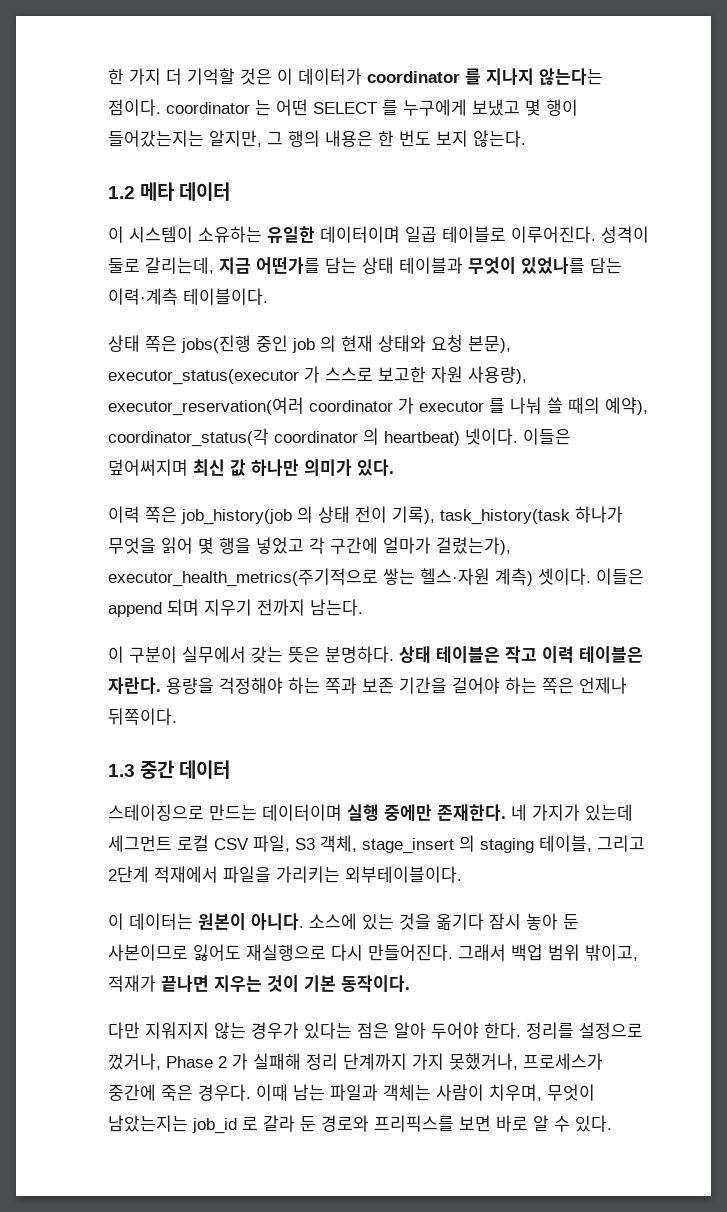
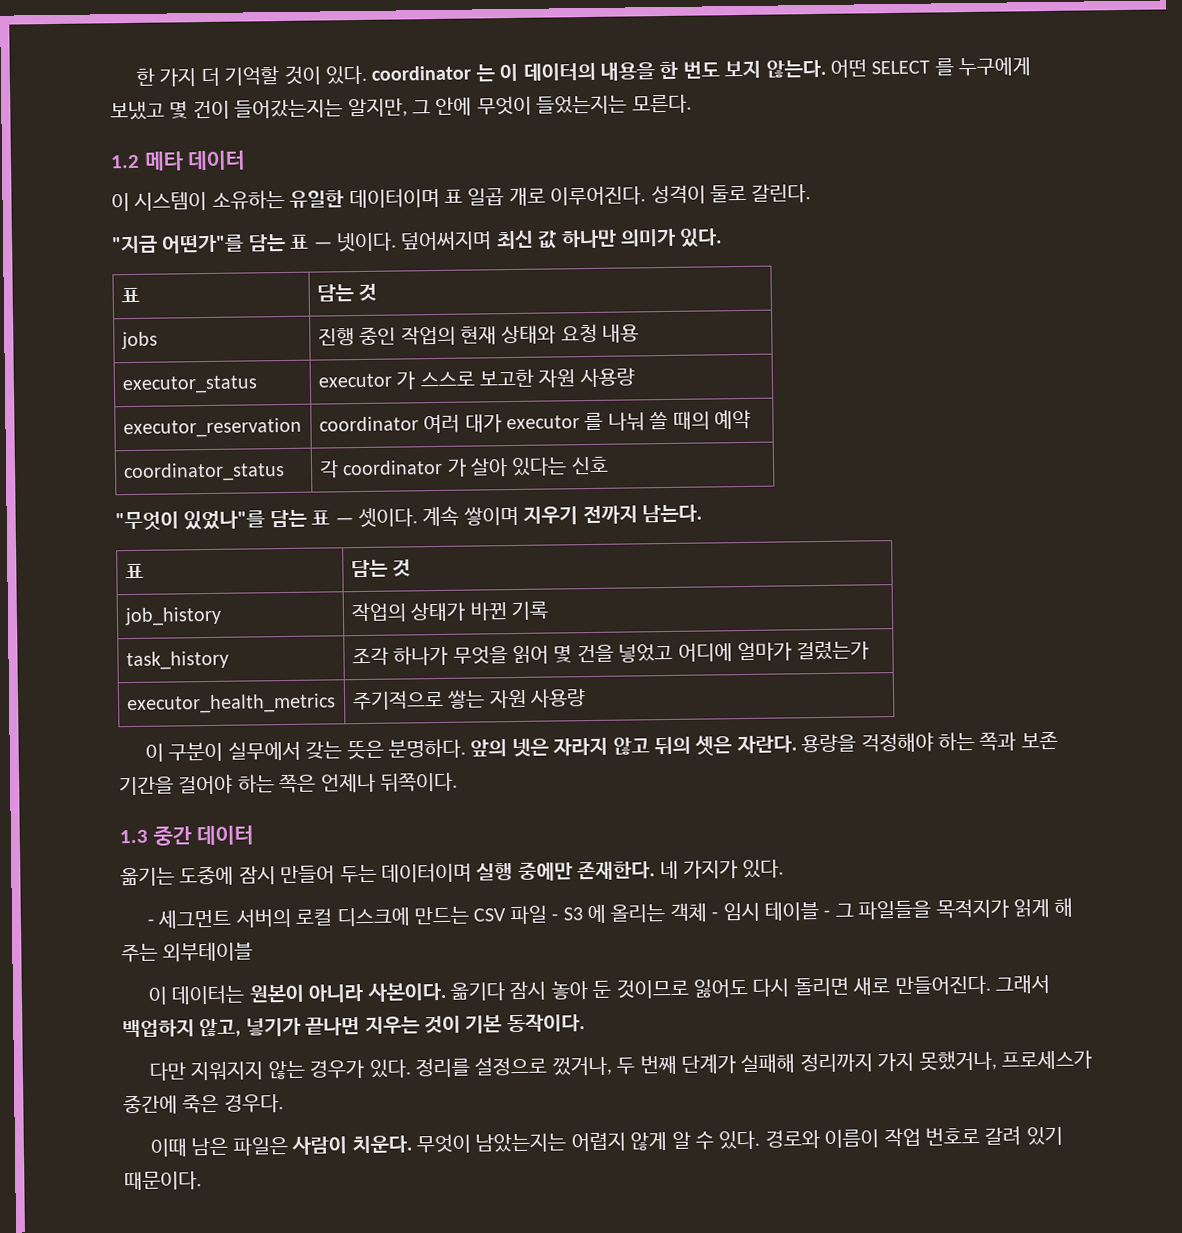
- 한 가지 더 기억할 것은 이 데이터가 coordinator 를 지나지 않는다는 점이다. coordinator 는 어떤 SELECT 를 누구에게 보냈고 몇 행이 들어갔는지는 알지만, 그 행의 내용은 한 번도 보지 않는다.
+ 한 가지 더 기억할 것이 있다. coordinator 는 이 데이터의 내용을 한 번도 보지 않는다. 어떤 SELECT 를 누구에게 보냈고 몇 건이 들어갔는지는 알지만, 그 안에 무엇이 들었는지는 모른다.
- 이 시스템이 소유하는 유일한 데이터이며 일곱 테이블로 이루어진다. 성격이 둘로 갈리는데, 지금 어떤가를 담는 상태 테이블과 무엇이 있었나를 담는 이력·계측 테이블이다.
- 상태 쪽은 jobs(진행 중인 job 의 현재 상태와 요청 본문), executor_status(executor 가 스스로 보고한 자원 사용량), executor_reservation(여러 coordinator 가 executor 를 나눠 쓸 때의 예약), coordinator_status(각 coordinator 의 heartbeat) 넷이다. 이들은 덮어써지며 최신 값 하나만 의미가 있다.
- 이력 쪽은 job_history(job 의 상태 전이 기록), task_history(task 하나가 무엇을 읽어 몇 행을 넣었고 각 구간에 얼마가 걸렸는가), executor_health_metrics(주기적으로 쌓는 헬스·자원 계측) 셋이다. 이들은 append 되며 지우기 전까지 남는다.
+ 이 시스템이 소유하는 유일한 데이터이며 표 일곱 개로 이루어진다. 성격이 둘로 갈린다.
+ "지금 어떤가"를 담는 표 — 넷이다. 덮어써지며 최신 값 하나만 의미가 있다.
+ 표 | 담는 것
+ jobs | 진행 중인 작업의 현재 상태와 요청 내용
+ executor_status | executor 가 스스로 보고한 자원 사용량
+ executor_reservation | coordinator 여러 대가 executor 를 나눠 쓸 때의 예약
+ coordinator_status | 각 coordinator 가 살아 있다는 신호
+ "무엇이 있었나"를 담는 표 — 셋이다. 계속 쌓이며 지우기 전까지 남는다.
+ 표 | 담는 것
+ job_history | 작업의 상태가 바뀐 기록
+ task_history | 조각 하나가 무엇을 읽어 몇 건을 넣었고 어디에 얼마가 걸렸는가
+ executor_health_metrics | 주기적으로 쌓는 자원 사용량
- 상태 테이블은 작고 이력 테이블은 자란다.
+ 앞의 넷은 자라지 않고 뒤의 셋은 자란다.
- 스테이징으로 만드는 데이터이며 실행 중에만 존재한다.
+ 옮기는 도중에 잠시 만들어 두는 데이터이며 실행 중에만 존재한다.
- 네 가지가 있는데 세그먼트 로컬 CSV 파일, S3 객체, stage_insert 의 staging 테이블, 그리고 2단계 적재에서 파일을 가리키는 외부테이블이다.
- 이 데이터는 원본이 아니다. 소스에 있는 것을 옮기다 잠시 놓아 둔 사본이므로 잃어도 재실행으로 다시 만들어진다. 그래서 백업 범위 밖이고, 적재가 끝나면 지우는 것이 기본 동작이다.
+ 네 가지가 있다.
+ - 세그먼트 서버의 로컬 디스크에 만드는 CSV 파일 - S3 에 올리는 객체 - 임시 테이블 - 그 파일들을 목적지가 읽게 해 주는 외부테이블
+ 이 데이터는 원본이 아니라 사본이다. 옮기다 잠시 놓아 둔 것이므로 잃어도 다시 돌리면 새로 만들어진다. 그래서 백업하지 않고, 넣기가 끝나면 지우는 것이 기본 동작이다.
- 다만 지워지지 않는 경우가 있다는 점은 알아 두어야 한다. 정리를 설정으로 껐거나, Phase 2 가 실패해 정리 단계까지 가지 못했거나, 프로세스가 중간에 죽은 경우다. 이때 남는 파일과 객체는 사람이 치우며, 무엇이 남았는지는 job_id 로 갈라 둔 경로와 프리픽스를 보면 바로 알 수 있다.
+ 다만 지워지지 않는 경우가 있다. 정리를 설정으로 껐거나, 두 번째 단계가 실패해 정리까지 가지 못했거나, 프로세스가 중간에 죽은 경우다.
+ 이때 남은 파일은 사람이 치운다. 무엇이 남았는지는 어렵지 않게 알 수 있다. 경로와 이름이 작업 번호로 갈려 있기 때문이다.

